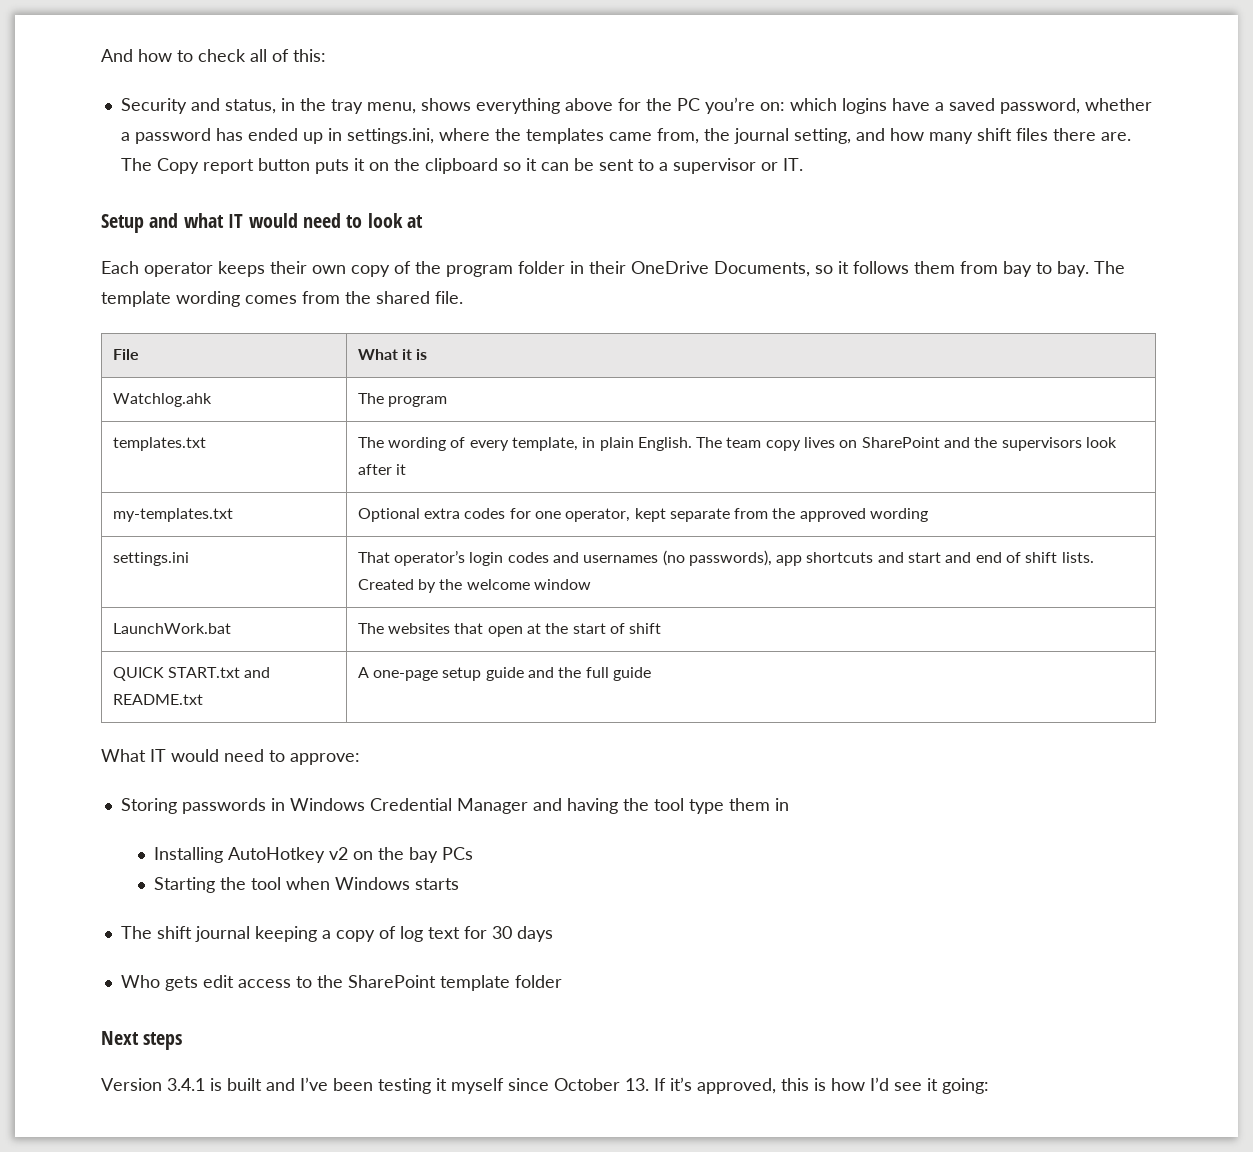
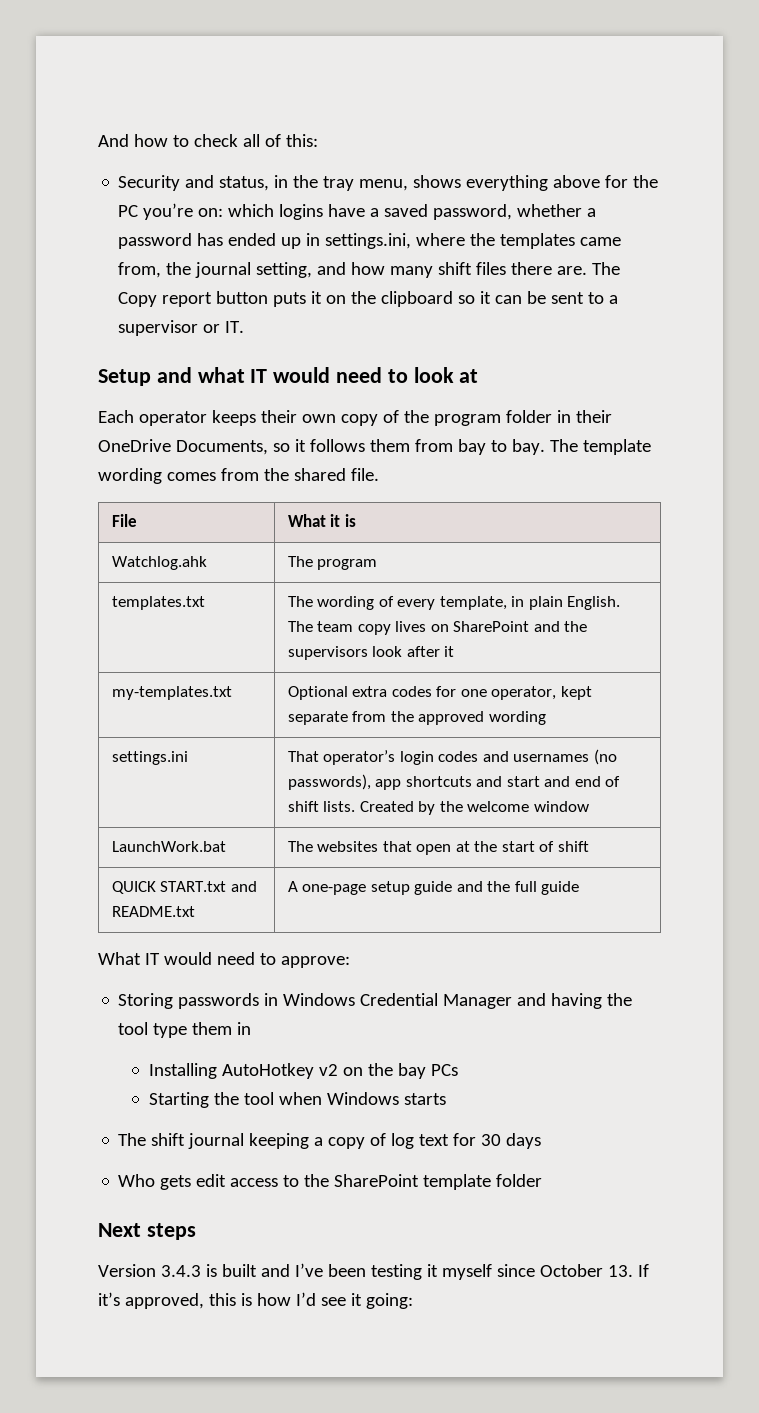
- Version 3.4.1 is built and I’ve been testing it myself since October 13. If it’s approved, this is how I’d see it going:
+ Version 3.4.3 is built and I’ve been testing it myself since October 13. If it’s approved, this is how I’d see it going:

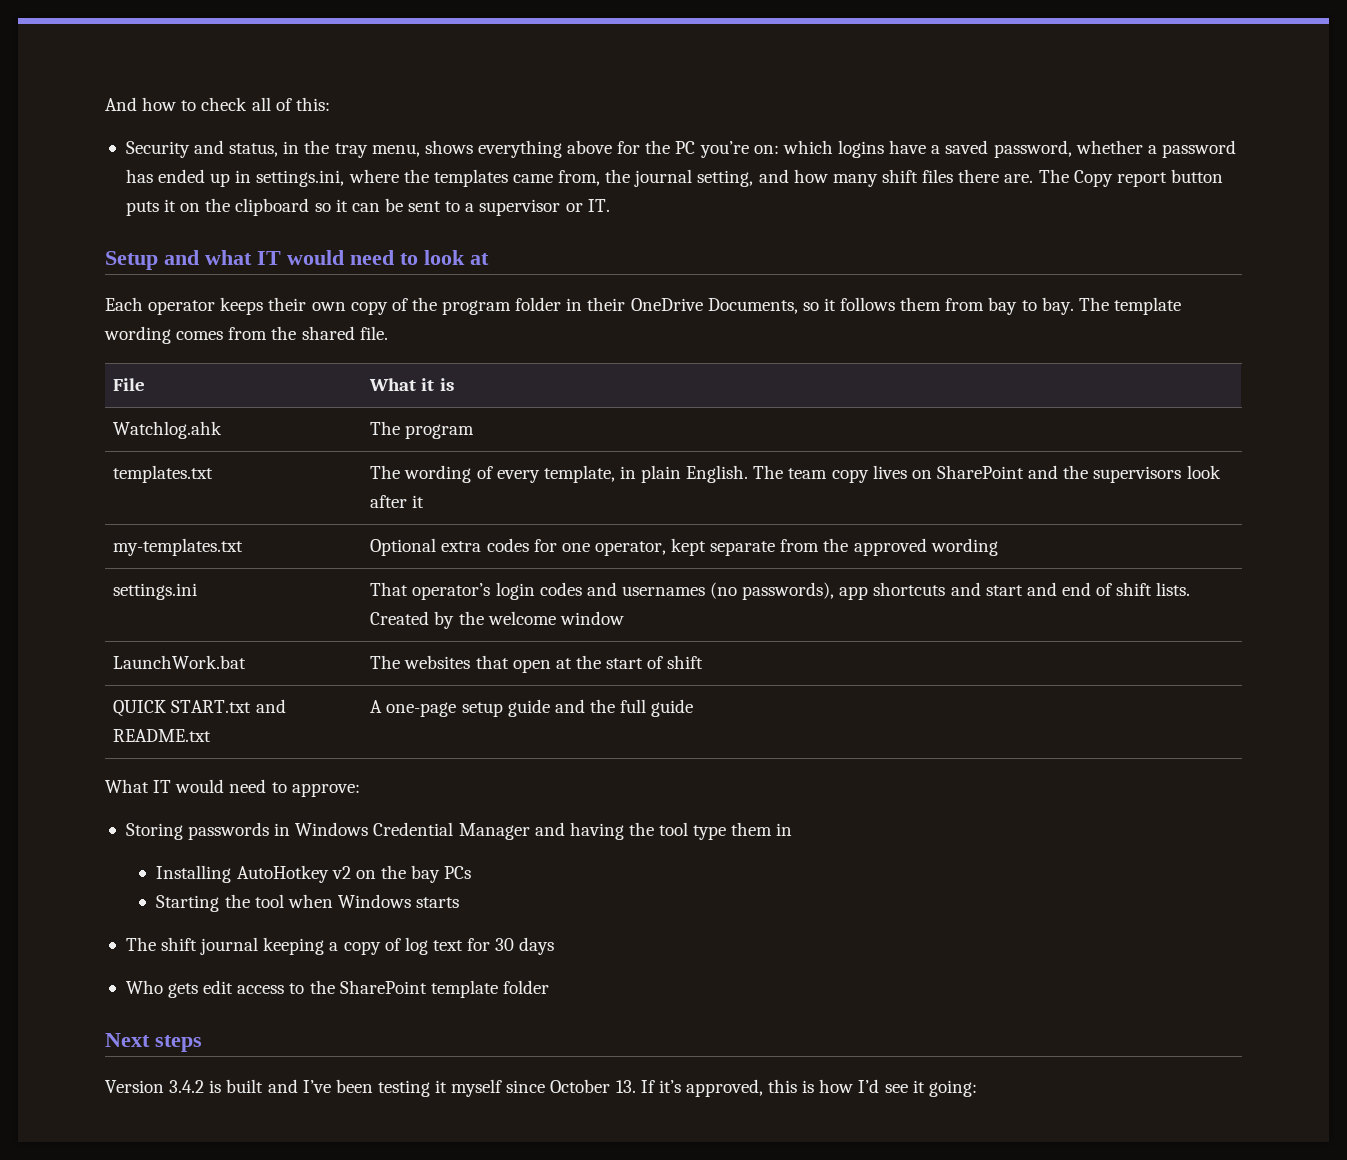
- Version 3.4.3 is built and I’ve been testing it myself since October 13. If it’s approved, this is how I’d see it going:
+ Version 3.4.2 is built and I’ve been testing it myself since October 13. If it’s approved, this is how I’d see it going:

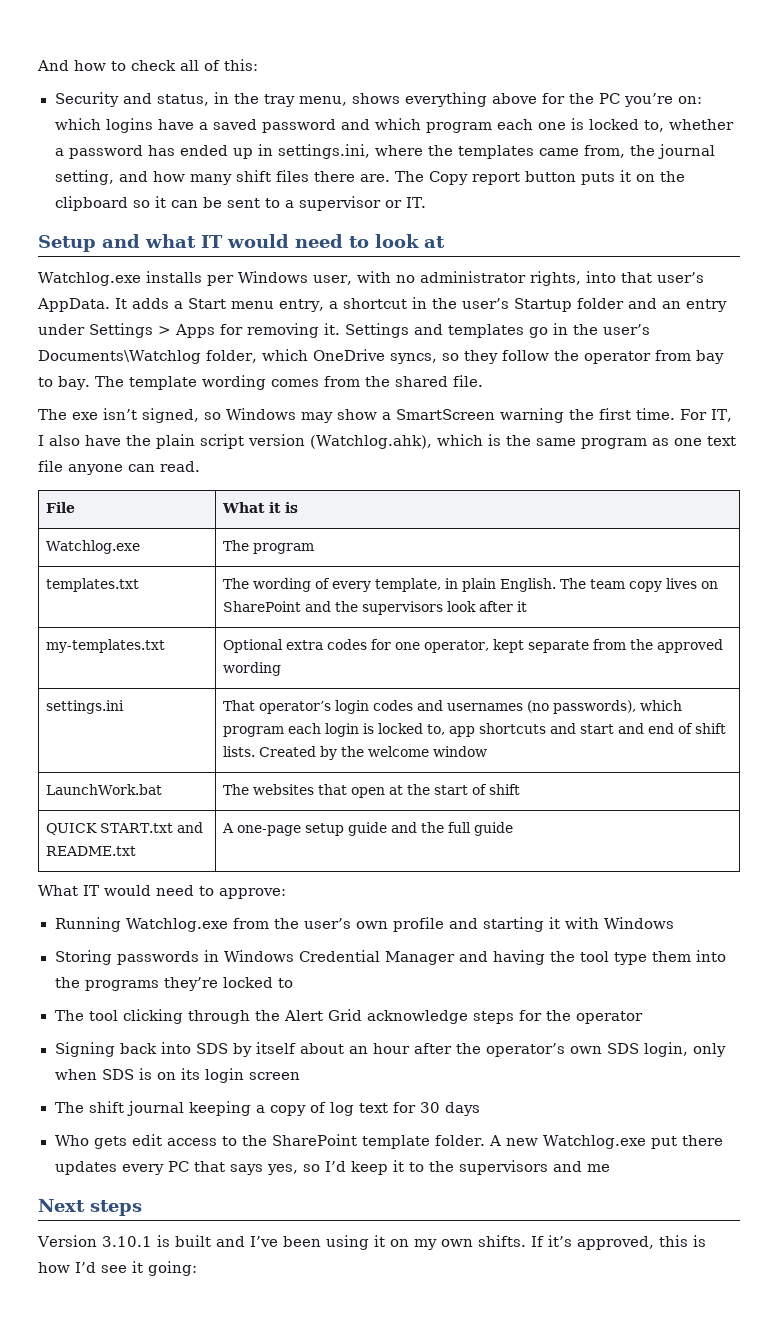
- Security and status, in the tray menu, shows everything above for the PC you’re on: which logins have a saved password, whether a password has ended up in settings.ini, where the templates came from, the journal setting, and how many shift files there are.
+ Security and status, in the tray menu, shows everything above for the PC you’re on: which logins have a saved password and which program each one is locked to, whether a password has ended up in settings.ini, where the templates came from, the journal setting, and how many shift files there are.
- Each operator keeps their own copy of the program folder in their OneDrive Documents, so it follows them from bay to bay.
+ Watchlog.exe installs per Windows user, with no administrator rights, into that user’s AppData. It adds a Start menu entry, a shortcut in the user’s Startup folder and an entry under Settings > Apps for removing it. Settings and templates go in the user’s Documents\Watchlog folder, which OneDrive syncs, so they follow the operator from bay to bay.
+ The exe isn’t signed, so Windows may show a SmartScreen warning the first time. For IT, I also have the plain script version (Watchlog.ahk), which is the same program as one text file anyone can read.
- Watchlog.ahk | The program
+ Watchlog.exe | The program
- settings.ini | That operator’s login codes and usernames (no passwords), app shortcuts and start and end of shift lists. Created by the welcome window
+ settings.ini | That operator’s login codes and usernames (no passwords), which program each login is locked to, app shortcuts and start and end of shift lists. Created by the welcome window
+ Running Watchlog.exe from the user’s own profile and starting it with Windows
- Storing passwords in Windows Credential Manager and having the tool type them in
- Installing AutoHotkey v2 on the bay PCs
- Starting the tool when Windows starts
+ Storing passwords in Windows Credential Manager and having the tool type them into the programs they’re locked to
+ The tool clicking through the Alert Grid acknowledge steps for the operator
+ Signing back into SDS by itself about an hour after the operator’s own SDS login, only when SDS is on its login screen
- Who gets edit access to the SharePoint template folder
+ Who gets edit access to the SharePoint template folder. A new Watchlog.exe put there updates every PC that says yes, so I’d keep it to the supervisors and me
- Version 3.4.2 is built and I’ve been testing it myself since October 13. If it’s approved, this is how I’d see it going:
+ Version 3.10.1 is built and I’ve been using it on my own shifts. If it’s approved, this is how I’d see it going:

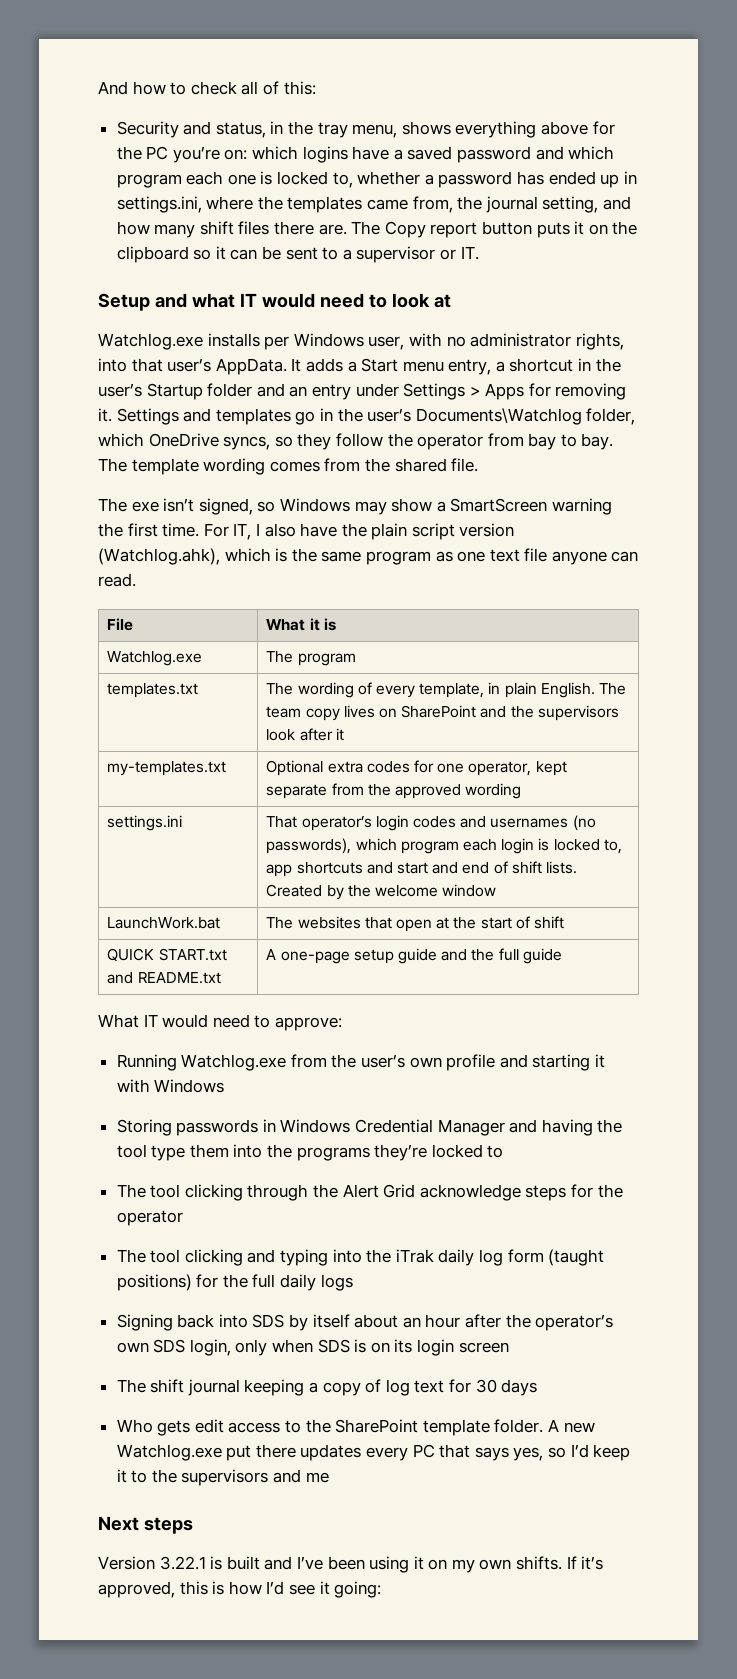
+ The tool clicking and typing into the iTrak daily log form (taught positions) for the full daily logs
- Version 3.10.1 is built and I’ve been using it on my own shifts.
+ Version 3.22.1 is built and I’ve been using it on my own shifts.

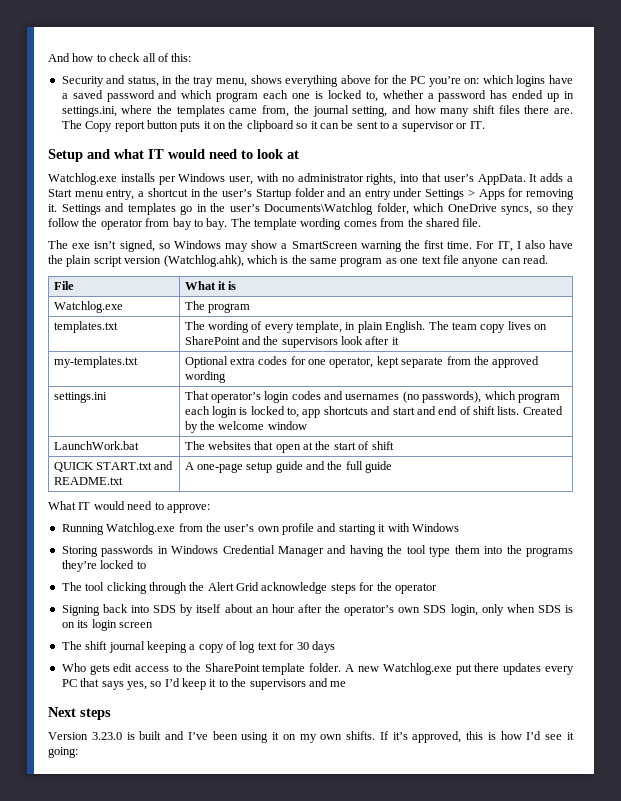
- The tool clicking and typing into the iTrak daily log form (taught positions) for the full daily logs
- Version 3.22.1 is built and I’ve been using it on my own shifts.
+ Version 3.23.0 is built and I’ve been using it on my own shifts.

